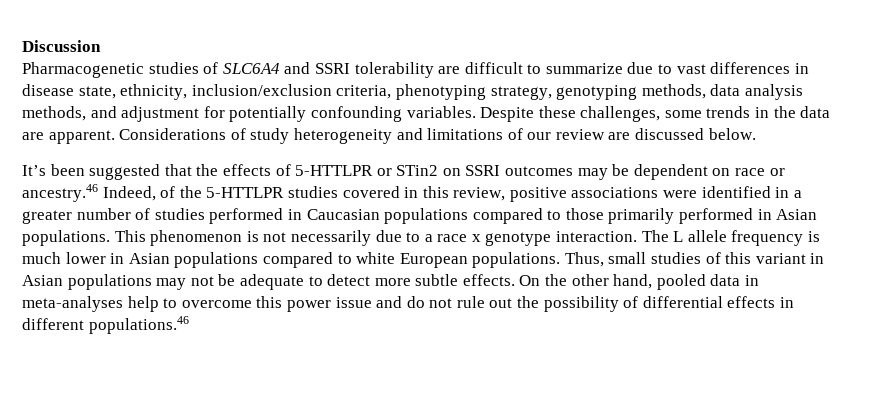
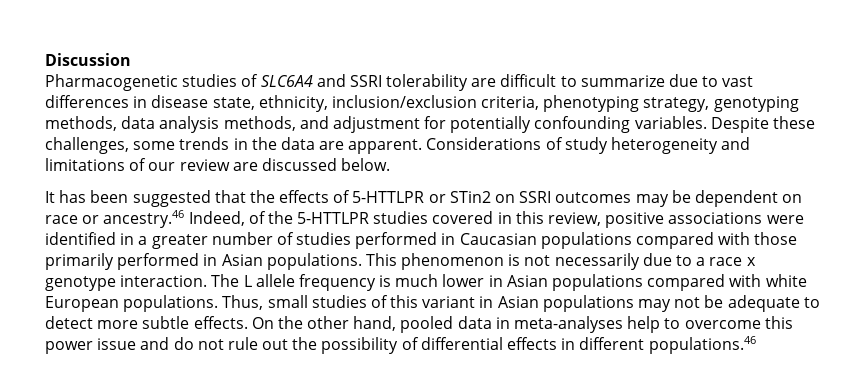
- It’s been suggested that the effects of 5-HTTLPR or STin2 on SSRI outcomes may be dependent on race or ancestry.46 Indeed, of the 5-HTTLPR studies covered in this review, positive associations were identified in a greater number of studies performed in Caucasian populations compared to those primarily performed in Asian populations.
+ It has been suggested that the effects of 5-HTTLPR or STin2 on SSRI outcomes may be dependent on race or ancestry.46 Indeed, of the 5-HTTLPR studies covered in this review, positive associations were identified in a greater number of studies performed in Caucasian populations compared with those primarily performed in Asian populations.
- The L allele frequency is much lower in Asian populations compared to white European populations.
+ The L allele frequency is much lower in Asian populations compared with white European populations.

